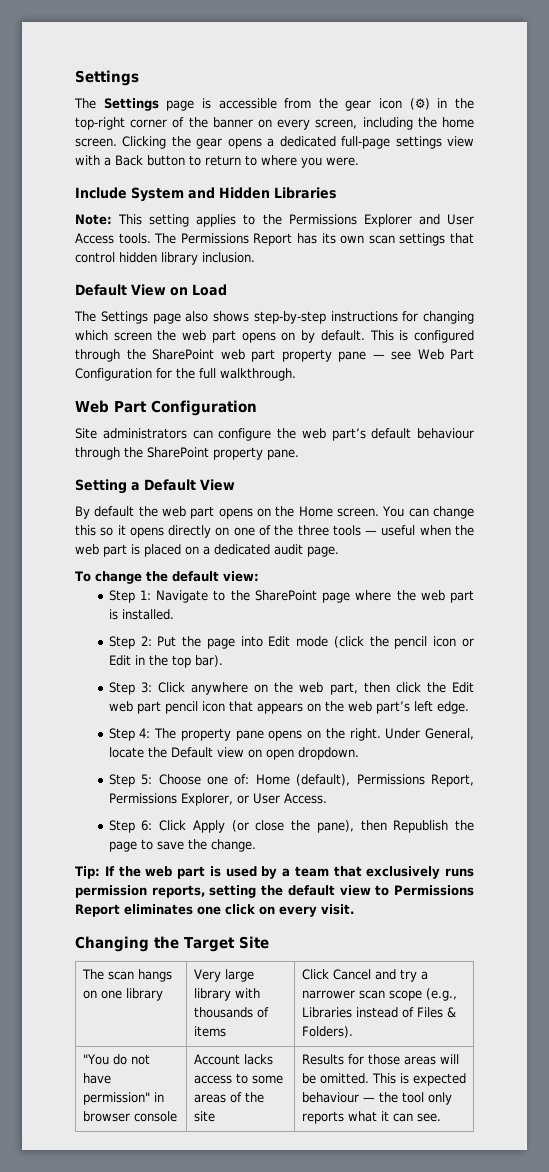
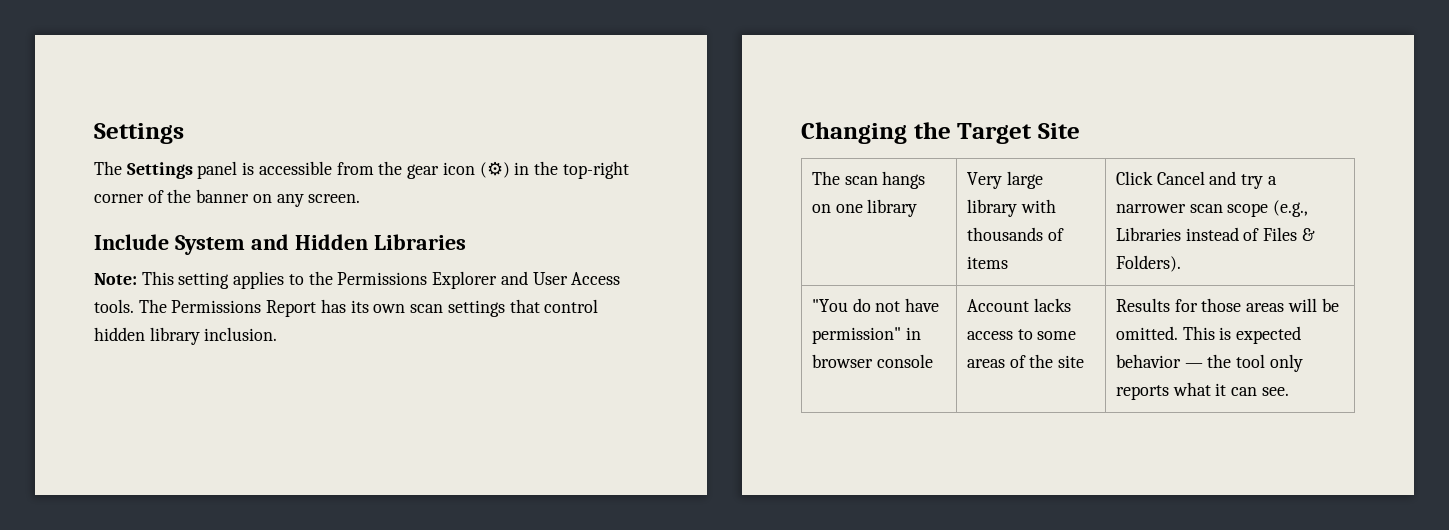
- The Settings page is accessible from the gear icon (⚙) in the top-right corner of the banner on every screen, including the home screen. Clicking the gear opens a dedicated full-page settings view with a Back button to return to where you were.
+ The Settings panel is accessible from the gear icon (⚙) in the top-right corner of the banner on any screen.
- Default View on Load
- The Settings page also shows step-by-step instructions for changing which screen the web part opens on by default. This is configured through the SharePoint web part property pane — see Web Part Configuration for the full walkthrough.
- Web Part Configuration
- Site administrators can configure the web part’s default behaviour through the SharePoint property pane.
- Setting a Default View
- By default the web part opens on the Home screen. You can change this so it opens directly on one of the three tools — useful when the web part is placed on a dedicated audit page.
- To change the default view:
- Step 1: Navigate to the SharePoint page where the web part is installed.
- Step 2: Put the page into Edit mode (click the pencil icon or Edit in the top bar).
- Step 3: Click anywhere on the web part, then click the Edit web part pencil icon that appears on the web part’s left edge.
- Step 4: The property pane opens on the right. Under General, locate the Default view on open dropdown.
- Step 5: Choose one of: Home (default), Permissions Report, Permissions Explorer, or User Access.
- Step 6: Click Apply (or close the pane), then Republish the page to save the change.
- Tip: If the web part is used by a team that exclusively runs permission reports, setting the default view to Permissions Report eliminates one click on every visit.
- "You do not have permission" in browser console | Account lacks access to some areas of the site | Results for those areas will be omitted. This is expected behaviour — the tool only reports what it can see.
+ "You do not have permission" in browser console | Account lacks access to some areas of the site | Results for those areas will be omitted. This is expected behavior — the tool only reports what it can see.

